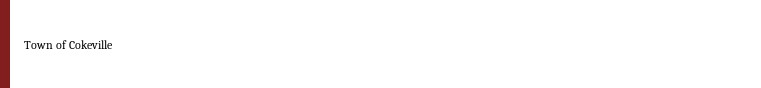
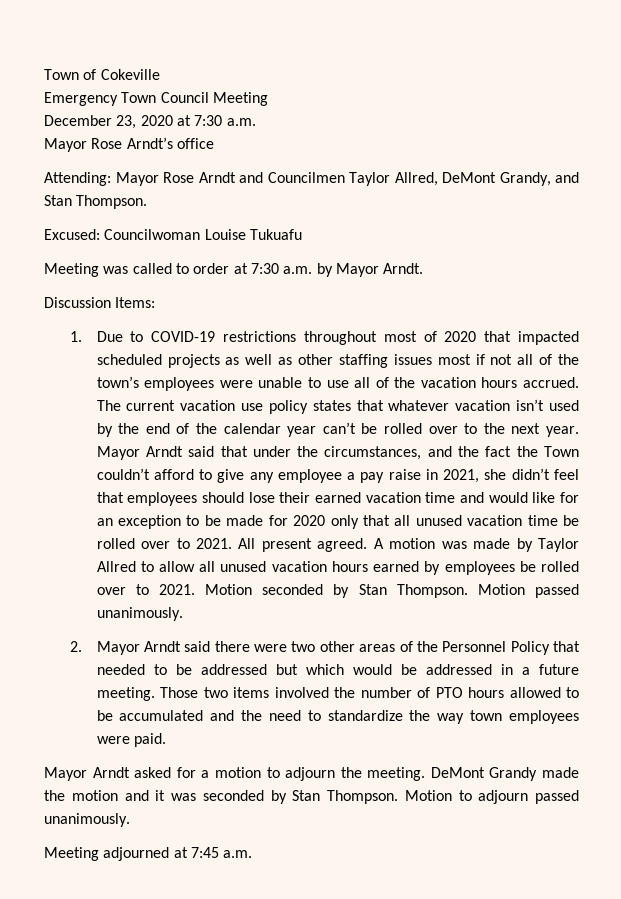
+ Emergency Town Council Meeting
+ December 23, 2020 at 7:30 a.m.
+ Mayor Rose Arndt’s office
+ Attending: Mayor Rose Arndt and Councilmen Taylor Allred, DeMont Grandy, and Stan Thompson.
+ Excused: Councilwoman Louise Tukuafu
+ Meeting was called to order at 7:30 a.m. by Mayor Arndt.
+ Discussion Items:
+ 1. Due to COVID-19 restrictions throughout most of 2020 that impacted scheduled projects as well as other staffing issues most if not all of the town’s employees were unable to use all of the vacation hours accrued. The current vacation use policy states that whatever vacation isn’t used by the end of the calendar year can’t be rolled over to the next year. Mayor Arndt said that under the circumstances, and the fact the Town couldn’t afford to give any employee a pay raise in 2021, she didn’t feel that employees should lose their earned vacation time and would like for an exception to be made for 2020 only that all unused vacation time be rolled over to 2021. All present agreed. A motion was made by Taylor Allred to allow all unused vacation hours earned by employees be rolled over to 2021. Motion seconded by Stan Thompson. Motion passed unanimously.
+ 2. Mayor Arndt said there were two other areas of the Personnel Policy that needed to be addressed but which would be addressed in a future meeting. Those two items involved the number of PTO hours allowed to be accumulated and the need to standardize the way town employees were paid.
+ Mayor Arndt asked for a motion to adjourn the meeting. DeMont Grandy made the motion and it was seconded by Stan Thompson. Motion to adjourn passed unanimously.
+ Meeting adjourned at 7:45 a.m.

